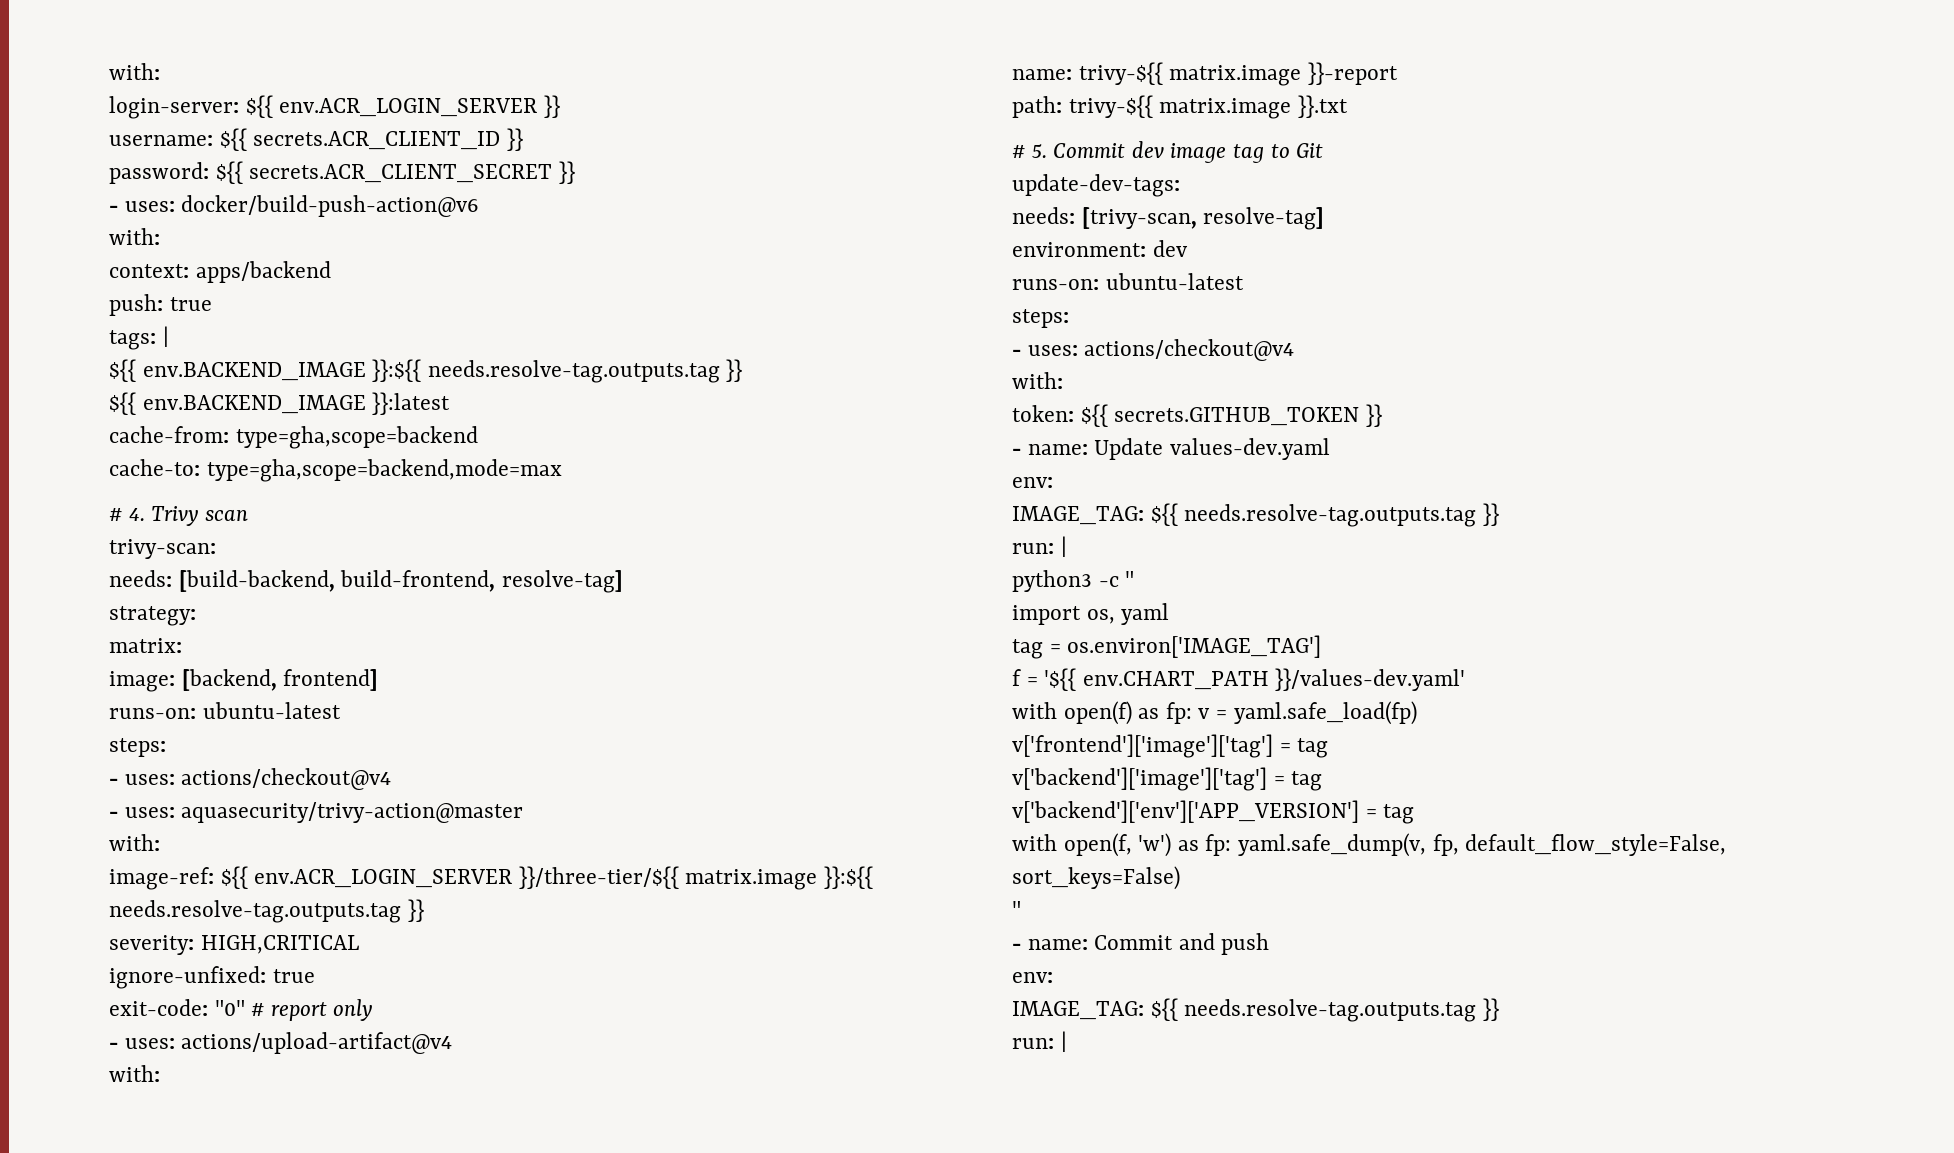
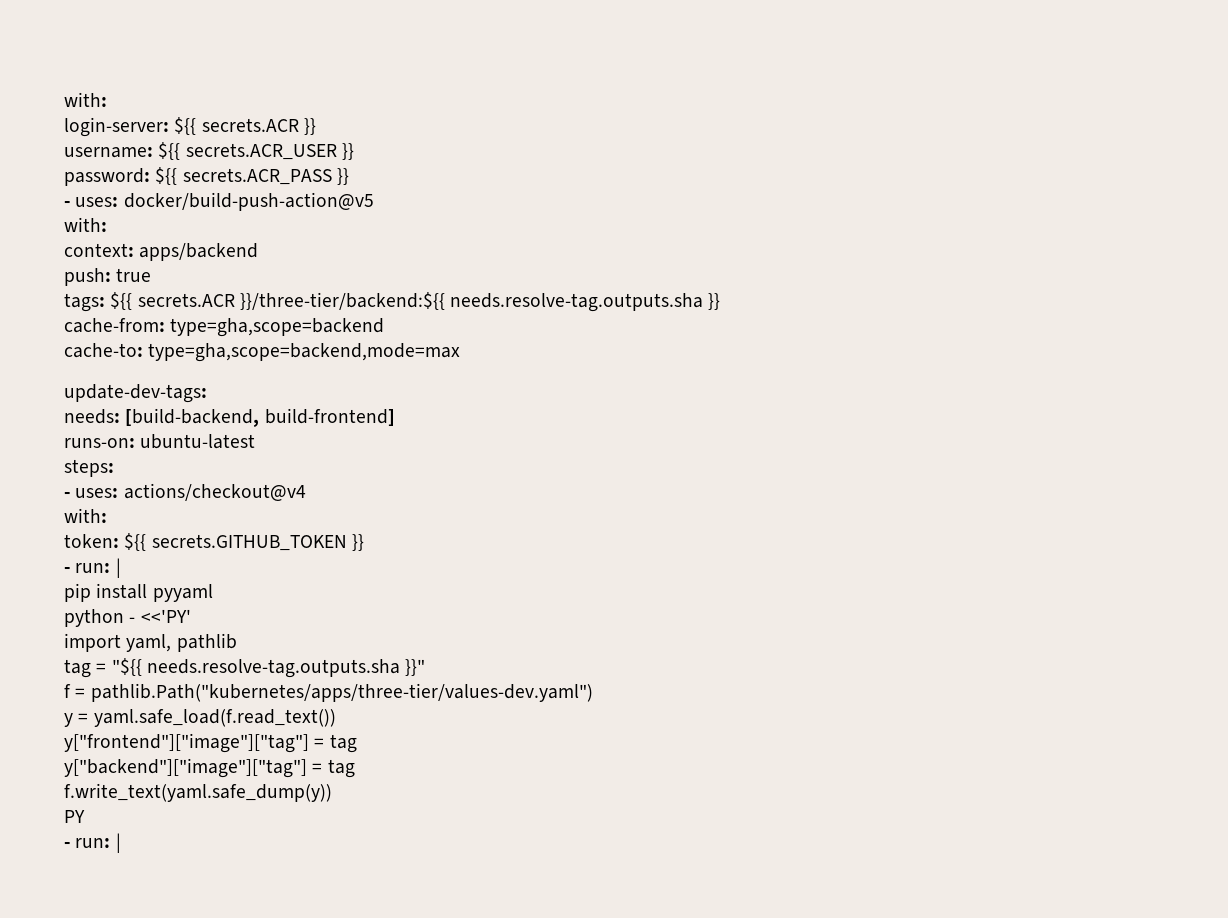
- login-server: ${{ env.ACR_LOGIN_SERVER }}
+ login-server: ${{ secrets.ACR }}
- username: ${{ secrets.ACR_CLIENT_ID }}
+ username: ${{ secrets.ACR_USER }}
- password: ${{ secrets.ACR_CLIENT_SECRET }}
+ password: ${{ secrets.ACR_PASS }}
- - uses: docker/build-push-action@v6
+ - uses: docker/build-push-action@v5
- tags: |
- ${{ env.BACKEND_IMAGE }}:${{ needs.resolve-tag.outputs.tag }}
- ${{ env.BACKEND_IMAGE }}:latest
+ tags: ${{ secrets.ACR }}/three-tier/backend:${{ needs.resolve-tag.outputs.sha }}
  cache-from: type=gha,scope=backend
  cache-to: type=gha,scope=backend,mode=max
- # 4. Trivy scan
- trivy-scan:
- needs: [build-backend, build-frontend, resolve-tag]
- strategy:
- matrix:
- image: [backend, frontend]
- runs-on: ubuntu-latest
- steps:
- - uses: actions/checkout@v4
- - uses: aquasecurity/trivy-action@master
- with:
- image-ref: ${{ env.ACR_LOGIN_SERVER }}/three-tier/${{ matrix.image }}:${{ needs.resolve-tag.outputs.tag }}
- severity: HIGH,CRITICAL
- ignore-unfixed: true
- exit-code: "0" # report only
- - uses: actions/upload-artifact@v4
- with:
- name: trivy-${{ matrix.image }}-report
- path: trivy-${{ matrix.image }}.txt
- # 5. Commit dev image tag to Git
  update-dev-tags:
- needs: [trivy-scan, resolve-tag]
- environment: dev
+ needs: [build-backend, build-frontend]
  token: ${{ secrets.GITHUB_TOKEN }}
- - name: Update values-dev.yaml
- env:
- IMAGE_TAG: ${{ needs.resolve-tag.outputs.tag }}
- run: |
- python3 -c "
+ - run: |
+ pip install pyyaml
+ python - <<'PY'
- import os, yaml
+ import yaml, pathlib
- tag = os.environ['IMAGE_TAG']
+ tag = "${{ needs.resolve-tag.outputs.sha }}"
- f = '${{ env.CHART_PATH }}/values-dev.yaml'
- with open(f) as fp: v = yaml.safe_load(fp)
- v['frontend']['image']['tag'] = tag
- v['backend']['image']['tag'] = tag
- v['backend']['env']['APP_VERSION'] = tag
- with open(f, 'w') as fp: yaml.safe_dump(v, fp, default_flow_style=False, sort_keys=False)
- "
- - name: Commit and push
- env:
- IMAGE_TAG: ${{ needs.resolve-tag.outputs.tag }}
- run: |
+ f = pathlib.Path("kubernetes/apps/three-tier/values-dev.yaml")
+ y = yaml.safe_load(f.read_text())
+ y["frontend"]["image"]["tag"] = tag
+ y["backend"]["image"]["tag"] = tag
+ f.write_text(yaml.safe_dump(y))
+ PY
+ - run: |

